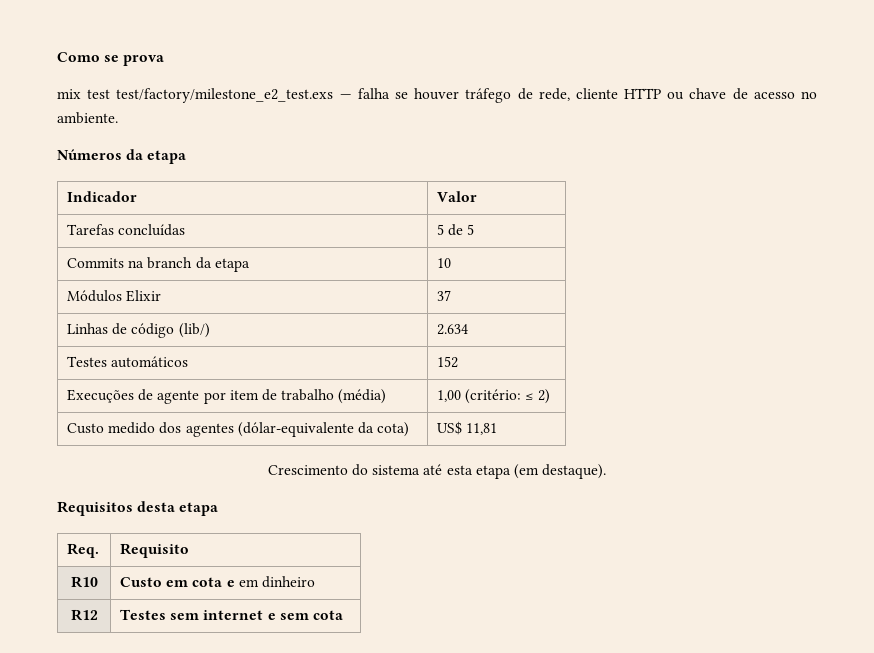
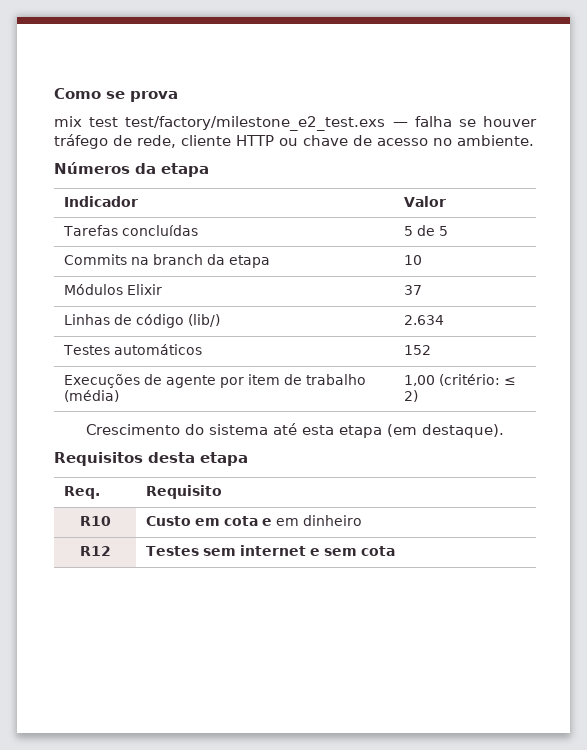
- Custo medido dos agentes (dólar-equivalente da cota) | US$ 11,81

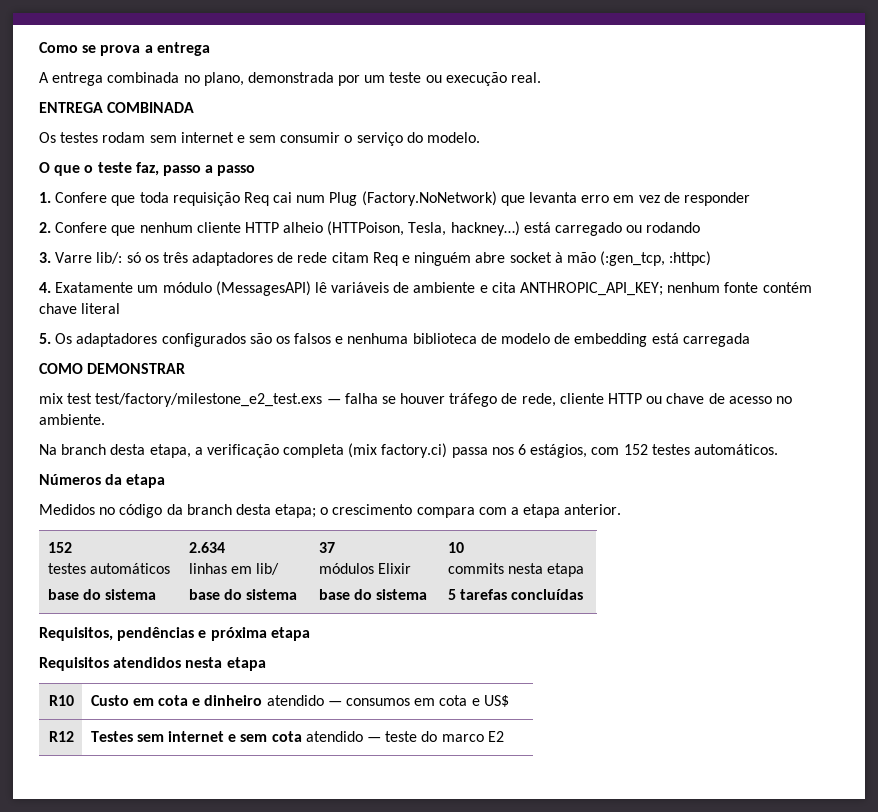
- Como se prova
+ Como se prova a entrega
+ A entrega combinada no plano, demonstrada por um teste ou execução real.
+ ENTREGA COMBINADA
+ Os testes rodam sem internet e sem consumir o serviço do modelo.
+ O que o teste faz, passo a passo
+ 1. Confere que toda requisição Req cai num Plug (Factory.NoNetwork) que levanta erro em vez de responder
+ 2. Confere que nenhum cliente HTTP alheio (HTTPoison, Tesla, hackney…) está carregado ou rodando
+ 3. Varre lib/: só os três adaptadores de rede citam Req e ninguém abre socket à mão (:gen_tcp, :httpc)
+ 4. Exatamente um módulo (MessagesAPI) lê variáveis de ambiente e cita ANTHROPIC_API_KEY; nenhum fonte contém chave literal
+ 5. Os adaptadores configurados são os falsos e nenhuma biblioteca de modelo de embedding está carregada
+ COMO DEMONSTRAR
+ Na branch desta etapa, a verificação completa (mix factory.ci) passa nos 6 estágios, com 152 testes automáticos.
  Números da etapa
- Indicador | Valor
- Tarefas concluídas | 5 de 5
- Commits na branch da etapa | 10
- Módulos Elixir | 37
- Linhas de código (lib/) | 2.634
- Testes automáticos | 152
- Execuções de agente por item de trabalho (média) | 1,00 (critério: ≤ 2)
- Crescimento do sistema até esta etapa (em destaque).
+ Medidos no código da branch desta etapa; o crescimento compara com a etapa anterior.
+ 152
+ testes automáticos
+ base do sistema | 2.634
+ linhas em lib/
+ base do sistema | 37
+ módulos Elixir
+ base do sistema | 10
+ commits nesta etapa
+ 5 tarefas concluídas
+ Requisitos, pendências e próxima etapa
- Requisitos desta etapa
- Req. | Requisito
+ Requisitos atendidos nesta etapa
- R10 | Custo em cota e em dinheiro
+ R10 | Custo em cota e dinheiro atendido — consumos em cota e US$
- R12 | Testes sem internet e sem cota
+ R12 | Testes sem internet e sem cota atendido — teste do marco E2

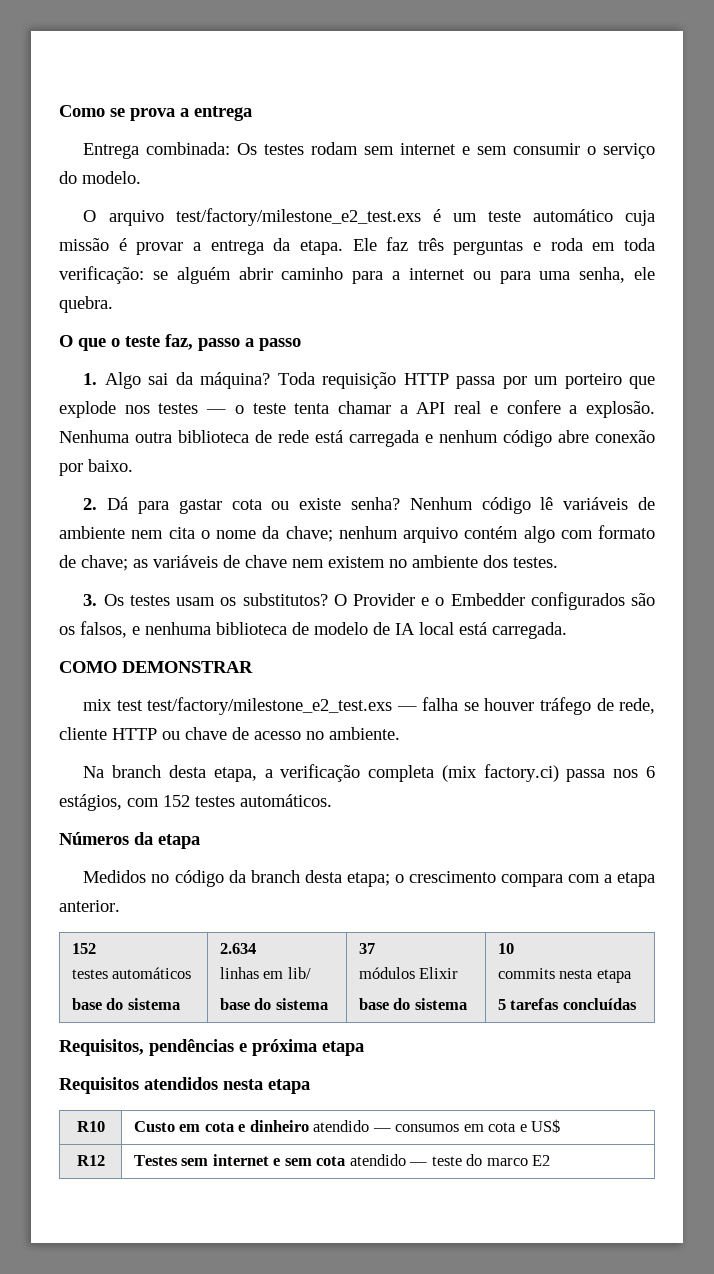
- A entrega combinada no plano, demonstrada por um teste ou execução real.
- ENTREGA COMBINADA
- Os testes rodam sem internet e sem consumir o serviço do modelo.
+ Entrega combinada: Os testes rodam sem internet e sem consumir o serviço do modelo.
+ O arquivo test/factory/milestone_e2_test.exs é um teste automático cuja missão é provar a entrega da etapa. Ele faz três perguntas e roda em toda verificação: se alguém abrir caminho para a internet ou para uma senha, ele quebra.
- 1. Confere que toda requisição Req cai num Plug (Factory.NoNetwork) que levanta erro em vez de responder
- 2. Confere que nenhum cliente HTTP alheio (HTTPoison, Tesla, hackney…) está carregado ou rodando
- 3. Varre lib/: só os três adaptadores de rede citam Req e ninguém abre socket à mão (:gen_tcp, :httpc)
- 4. Exatamente um módulo (MessagesAPI) lê variáveis de ambiente e cita ANTHROPIC_API_KEY; nenhum fonte contém chave literal
- 5. Os adaptadores configurados são os falsos e nenhuma biblioteca de modelo de embedding está carregada
+ 1. Algo sai da máquina? Toda requisição HTTP passa por um porteiro que explode nos testes — o teste tenta chamar a API real e confere a explosão. Nenhuma outra biblioteca de rede está carregada e nenhum código abre conexão por baixo.
+ 2. Dá para gastar cota ou existe senha? Nenhum código lê variáveis de ambiente nem cita o nome da chave; nenhum arquivo contém algo com formato de chave; as variáveis de chave nem existem no ambiente dos testes.
+ 3. Os testes usam os substitutos? O Provider e o Embedder configurados são os falsos, e nenhuma biblioteca de modelo de IA local está carregada.

